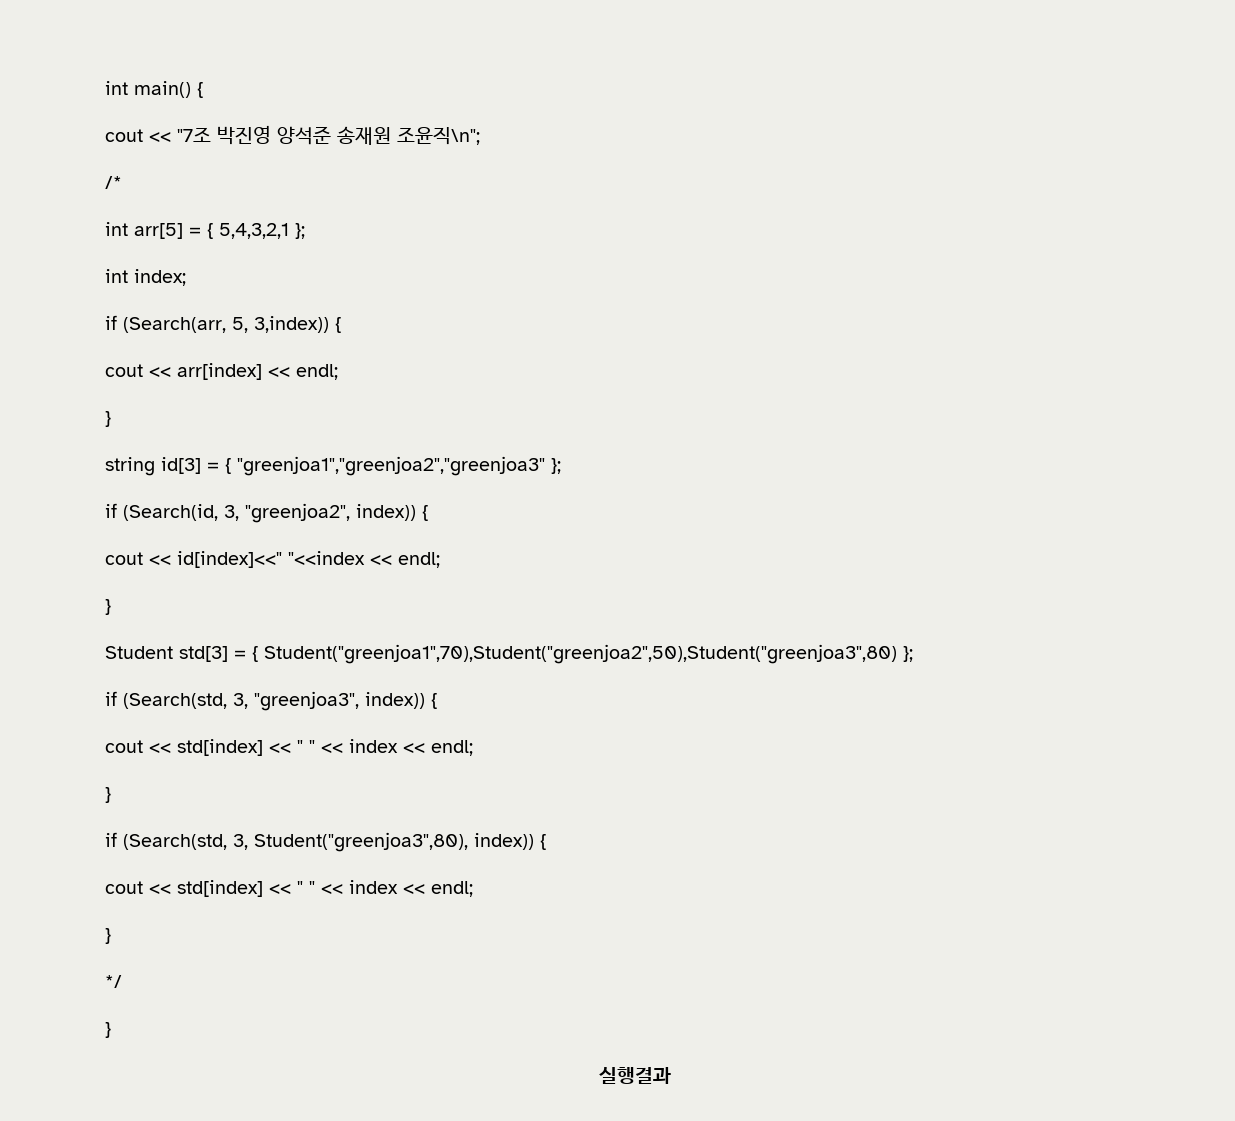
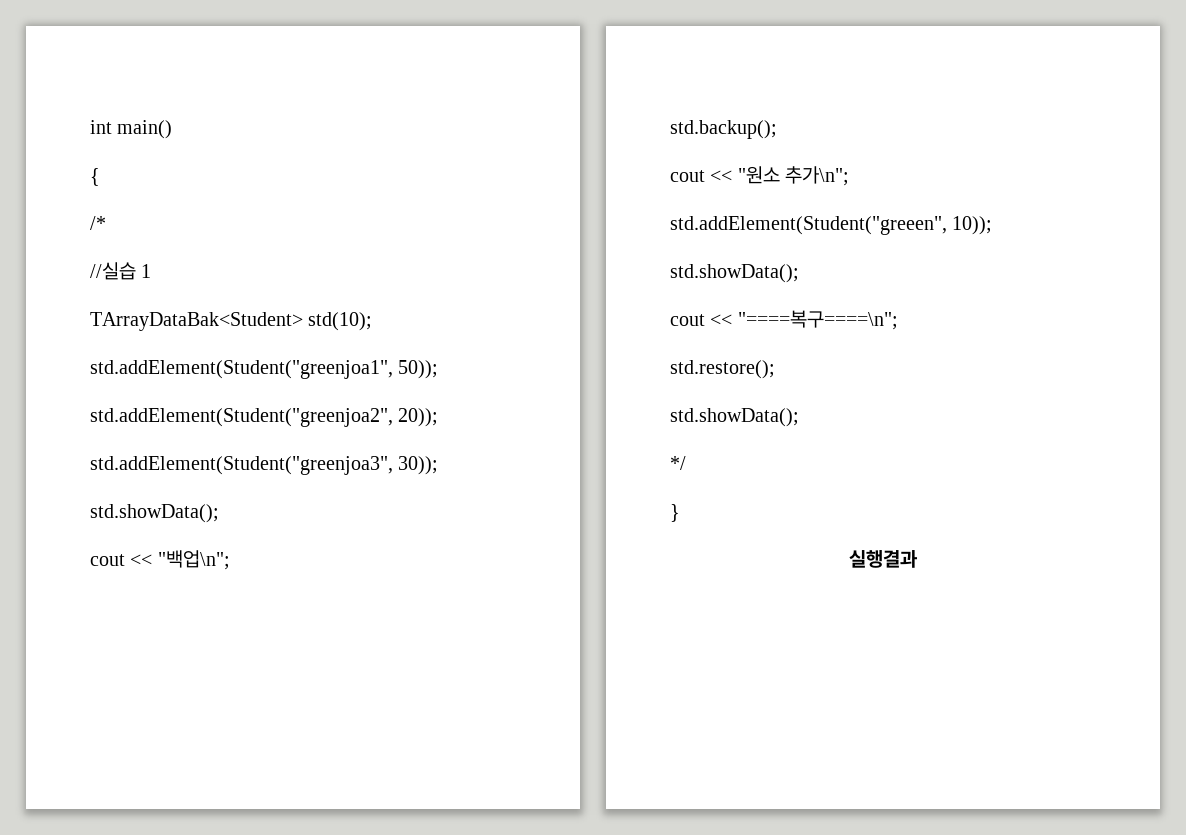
- int main() {
- cout << "7조 박진영 양석준 송재원 조윤직\n";
+ int main()
+ {
  /*
- int arr[5] = { 5,4,3,2,1 };
- int index;
- if (Search(arr, 5, 3,index)) {
- cout << arr[index] << endl;
- }
- string id[3] = { "greenjoa1","greenjoa2","greenjoa3" };
- if (Search(id, 3, "greenjoa2", index)) {
- cout << id[index]<<" "<<index << endl;
- }
- Student std[3] = { Student("greenjoa1",70),Student("greenjoa2",50),Student("greenjoa3",80) };
- if (Search(std, 3, "greenjoa3", index)) {
- cout << std[index] << " " << index << endl;
- }
- if (Search(std, 3, Student("greenjoa3",80), index)) {
- cout << std[index] << " " << index << endl;
- }
+ //실습 1
+ TArrayDataBak<Student> std(10);
+ std.addElement(Student("greenjoa1", 50));
+ std.addElement(Student("greenjoa2", 20));
+ std.addElement(Student("greenjoa3", 30));
+ std.showData();
+ cout << "백업\n";
+ std.backup();
+ cout << "원소 추가\n";
+ std.addElement(Student("greeen", 10));
+ std.showData();
+ cout << "====복구====\n";
+ std.restore();
+ std.showData();

